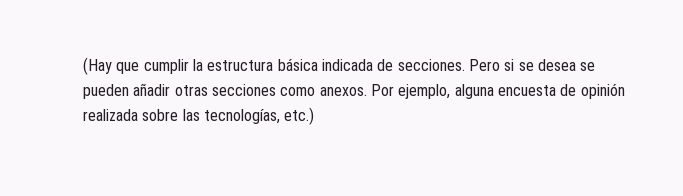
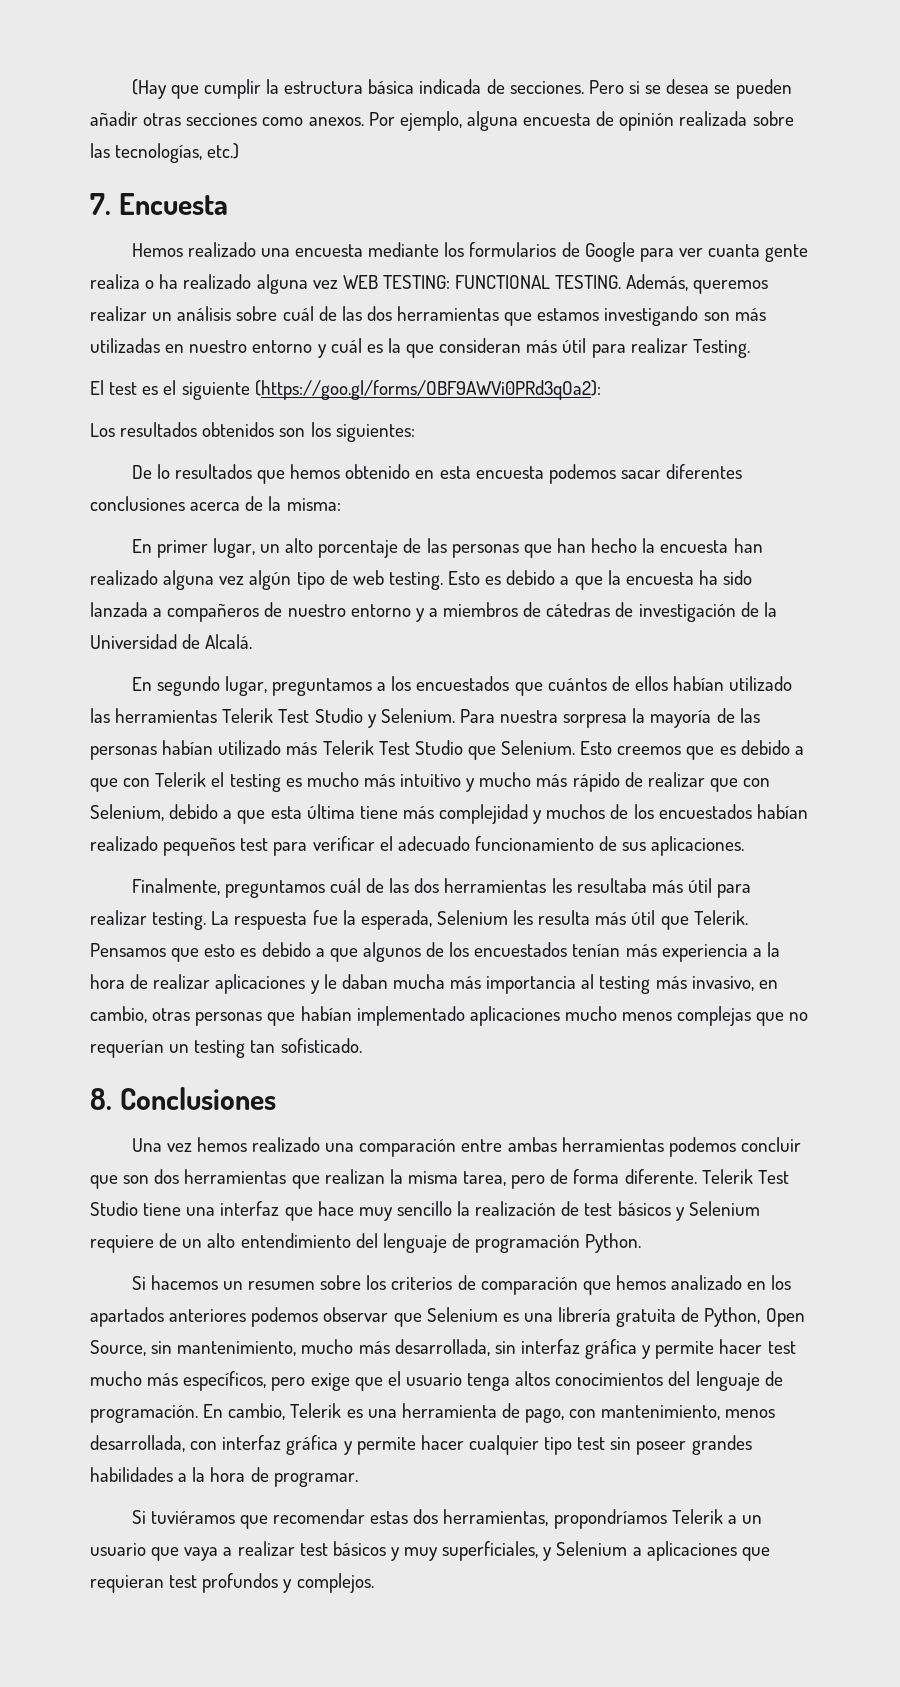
+ 7. Encuesta
+ Hemos realizado una encuesta mediante los formularios de Google para ver cuanta gente realiza o ha realizado alguna vez WEB TESTING: FUNCTIONAL TESTING. Además, queremos realizar un análisis sobre cuál de las dos herramientas que estamos investigando son más utilizadas en nuestro entorno y cuál es la que consideran más útil para realizar Testing.
+ El test es el siguiente (https://goo.gl/forms/OBF9AWVi0PRd3qOa2):
+ Los resultados obtenidos son los siguientes:
+ De lo resultados que hemos obtenido en esta encuesta podemos sacar diferentes conclusiones acerca de la misma:
+ En primer lugar, un alto porcentaje de las personas que han hecho la encuesta han realizado alguna vez algún tipo de web testing. Esto es debido a que la encuesta ha sido lanzada a compañeros de nuestro entorno y a miembros de cátedras de investigación de la Universidad de Alcalá.
+ En segundo lugar, preguntamos a los encuestados que cuántos de ellos habían utilizado las herramientas Telerik Test Studio y Selenium. Para nuestra sorpresa la mayoría de las personas habían utilizado más Telerik Test Studio que Selenium. Esto creemos que es debido a que con Telerik el testing es mucho más intuitivo y mucho más rápido de realizar que con Selenium, debido a que esta última tiene más complejidad y muchos de los encuestados habían realizado pequeños test para verificar el adecuado funcionamiento de sus aplicaciones.
+ Finalmente, preguntamos cuál de las dos herramientas les resultaba más útil para realizar testing. La respuesta fue la esperada, Selenium les resulta más útil que Telerik. Pensamos que esto es debido a que algunos de los encuestados tenían más experiencia a la hora de realizar aplicaciones y le daban mucha más importancia al testing más invasivo, en cambio, otras personas que habían implementado aplicaciones mucho menos complejas que no requerían un testing tan sofisticado.
+ 8. Conclusiones
+ Una vez hemos realizado una comparación entre ambas herramientas podemos concluir que son dos herramientas que realizan la misma tarea, pero de forma diferente. Telerik Test Studio tiene una interfaz que hace muy sencillo la realización de test básicos y Selenium requiere de un alto entendimiento del lenguaje de programación Python.
+ Si hacemos un resumen sobre los criterios de comparación que hemos analizado en los apartados anteriores podemos observar que Selenium es una librería gratuita de Python, Open Source, sin mantenimiento, mucho más desarrollada, sin interfaz gráfica y permite hacer test mucho más específicos, pero exige que el usuario tenga altos conocimientos del lenguaje de programación. En cambio, Telerik es una herramienta de pago, con mantenimiento, menos desarrollada, con interfaz gráfica y permite hacer cualquier tipo test sin poseer grandes habilidades a la hora de programar.
+ Si tuviéramos que recomendar estas dos herramientas, propondríamos Telerik a un usuario que vaya a realizar test básicos y muy superficiales, y Selenium a aplicaciones que requieran test profundos y complejos.

